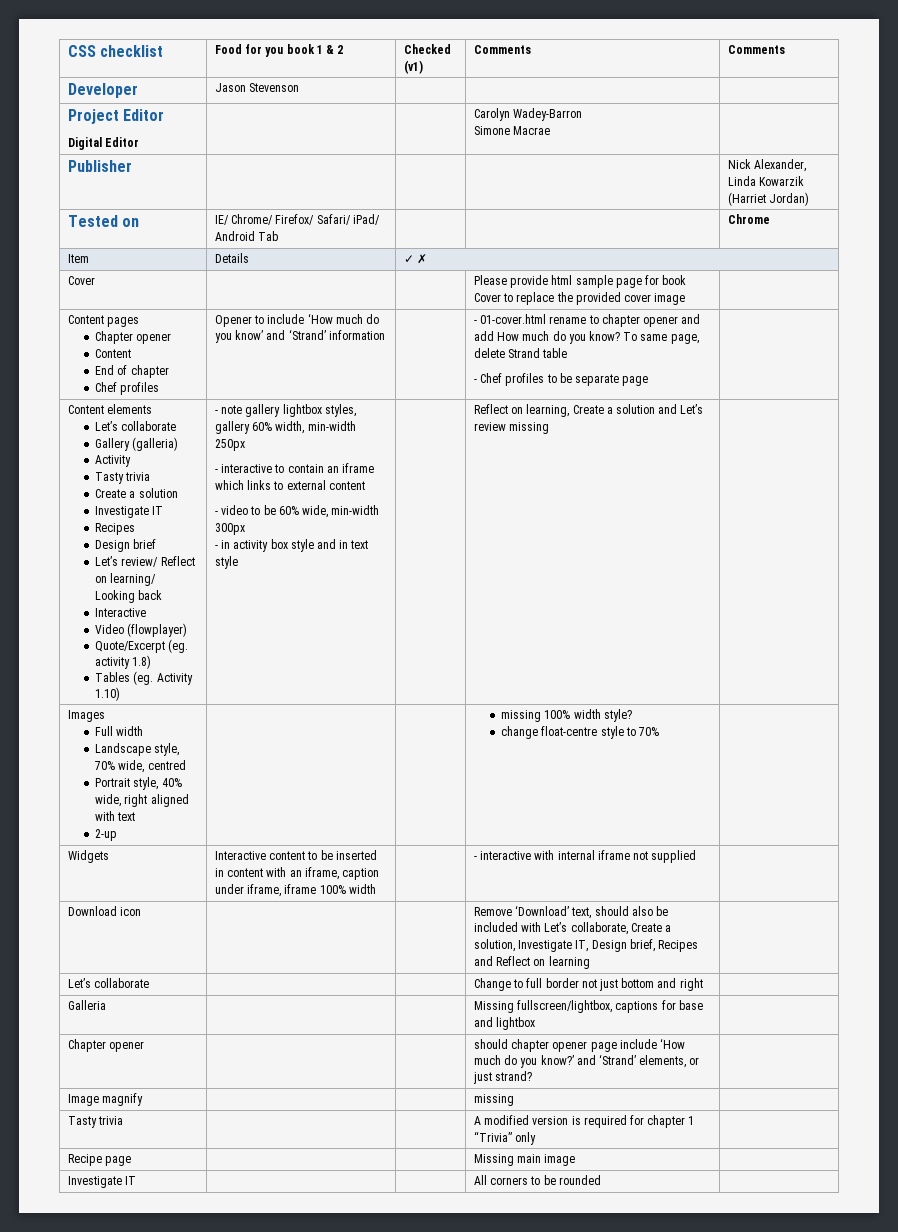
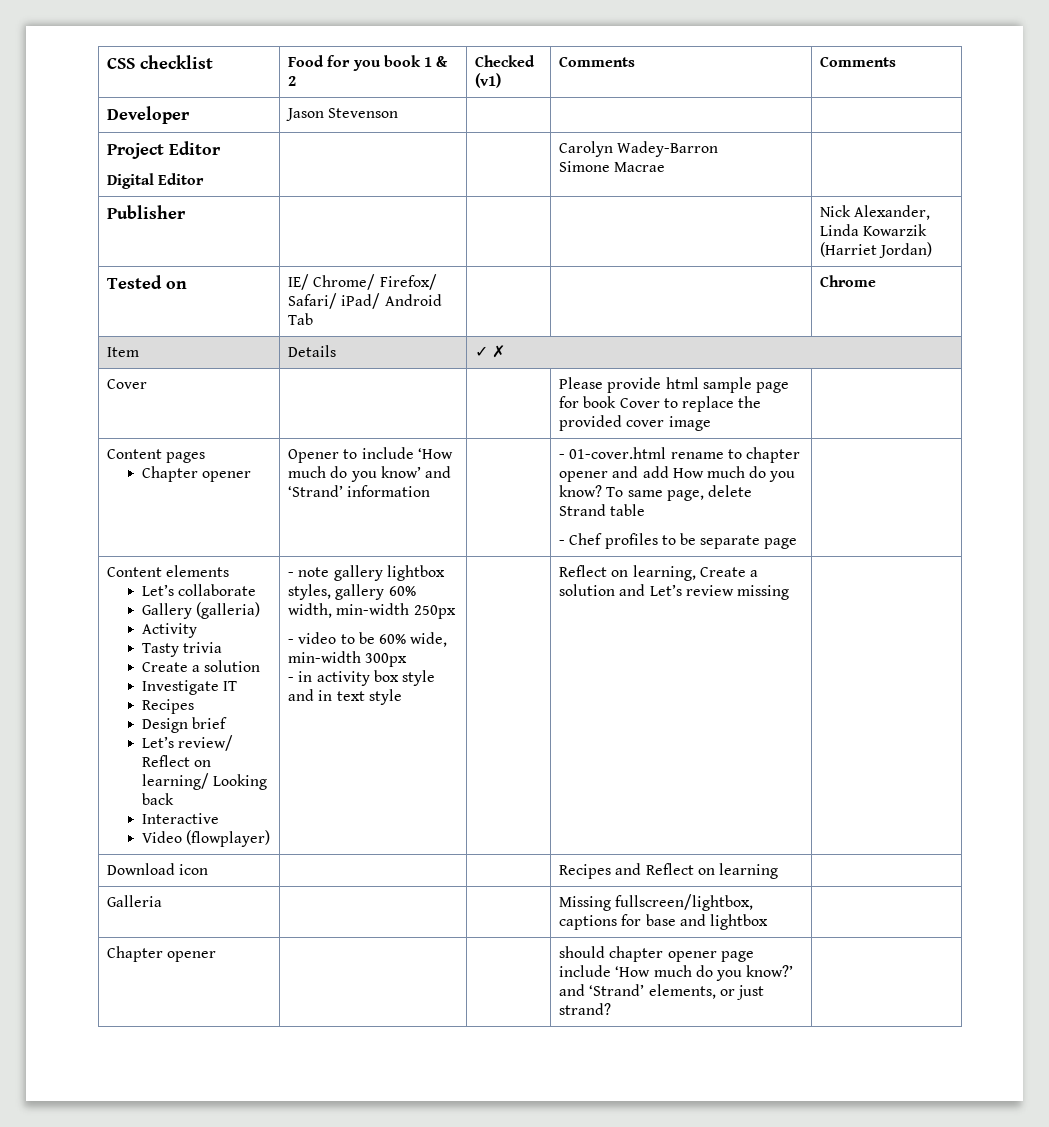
  Content pages
  Chapter opener
- Content
- End of chapter
- Chef profiles
- Quote/Excerpt (eg. activity 1.8)
- Tables (eg. Activity 1.10)
- - interactive to contain an iframe which links to external content
- Images
- Full width
- Landscape style, 70% wide, centred
- Portrait style, 40% wide, right aligned with text
- 2-up | | | missing 100% width style?
- change float-centre style to 70% |
- Widgets | Interactive content to be inserted in content with an iframe, caption under iframe, iframe 100% width | | - interactive with internal iframe not supplied |
- Download icon | | | Remove ‘Download’ text, should also be included with Let’s collaborate, Create a solution, Investigate IT, Design brief, Recipes and Reflect on learning |
+ Download icon | | | Recipes and Reflect on learning |
- Let’s collaborate | | | Change to full border not just bottom and right |
- Image magnify | | | missing |
- Tasty trivia | | | A modified version is required for chapter 1 “Trivia” only |
- Recipe page | | | Missing main image |
- Investigate IT | | | All corners to be rounded |

